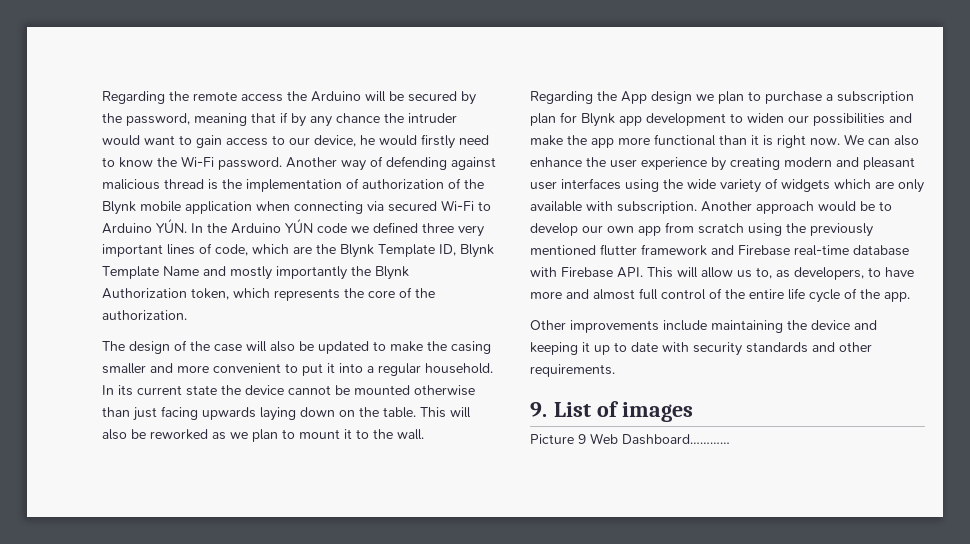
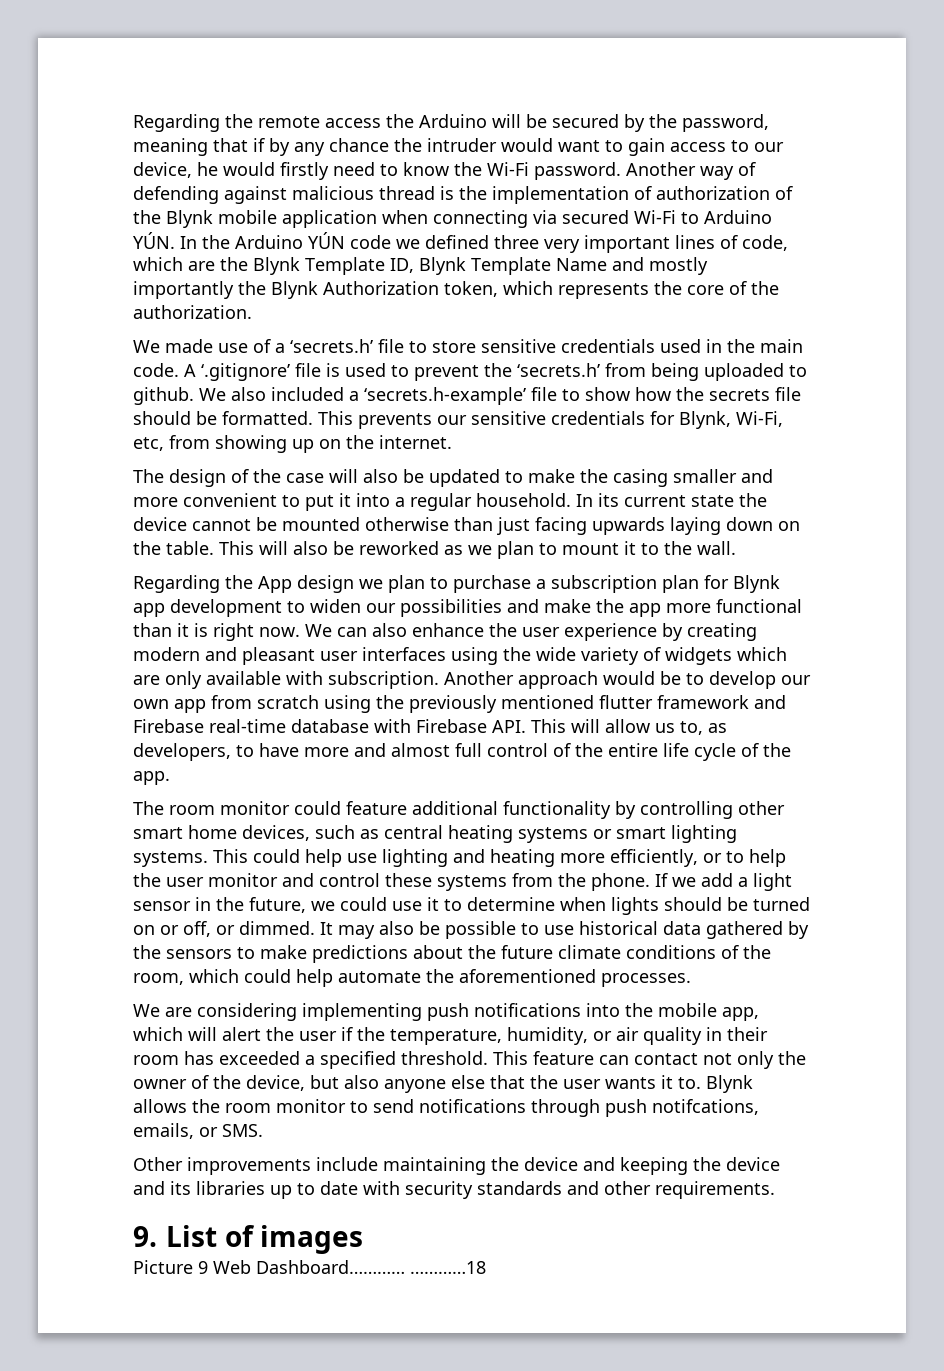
+ We made use of a ‘secrets.h’ file to store sensitive credentials used in the main code. A ‘.gitignore’ file is used to prevent the ‘secrets.h’ from being uploaded to github. We also included a ‘secrets.h-example’ file to show how the secrets file should be formatted. This prevents our sensitive credentials for Blynk, Wi-Fi, etc, from showing up on the internet.
+ The room monitor could feature additional functionality by controlling other smart home devices, such as central heating systems or smart lighting systems. This could help use lighting and heating more efficiently, or to help the user monitor and control these systems from the phone. If we add a light sensor in the future, we could use it to determine when lights should be turned on or off, or dimmed. It may also be possible to use historical data gathered by the sensors to make predictions about the future climate conditions of the room, which could help automate the aforementioned processes.
+ We are considering implementing push notifications into the mobile app, which will alert the user if the temperature, humidity, or air quality in their room has exceeded a specified threshold. This feature can contact not only the owner of the device, but also anyone else that the user wants it to. Blynk allows the room monitor to send notifications through push notifcations, emails, or SMS.
- Other improvements include maintaining the device and keeping it up to date with security standards and other requirements.
+ Other improvements include maintaining the device and keeping the device and its libraries up to date with security standards and other requirements.
+ …………18

